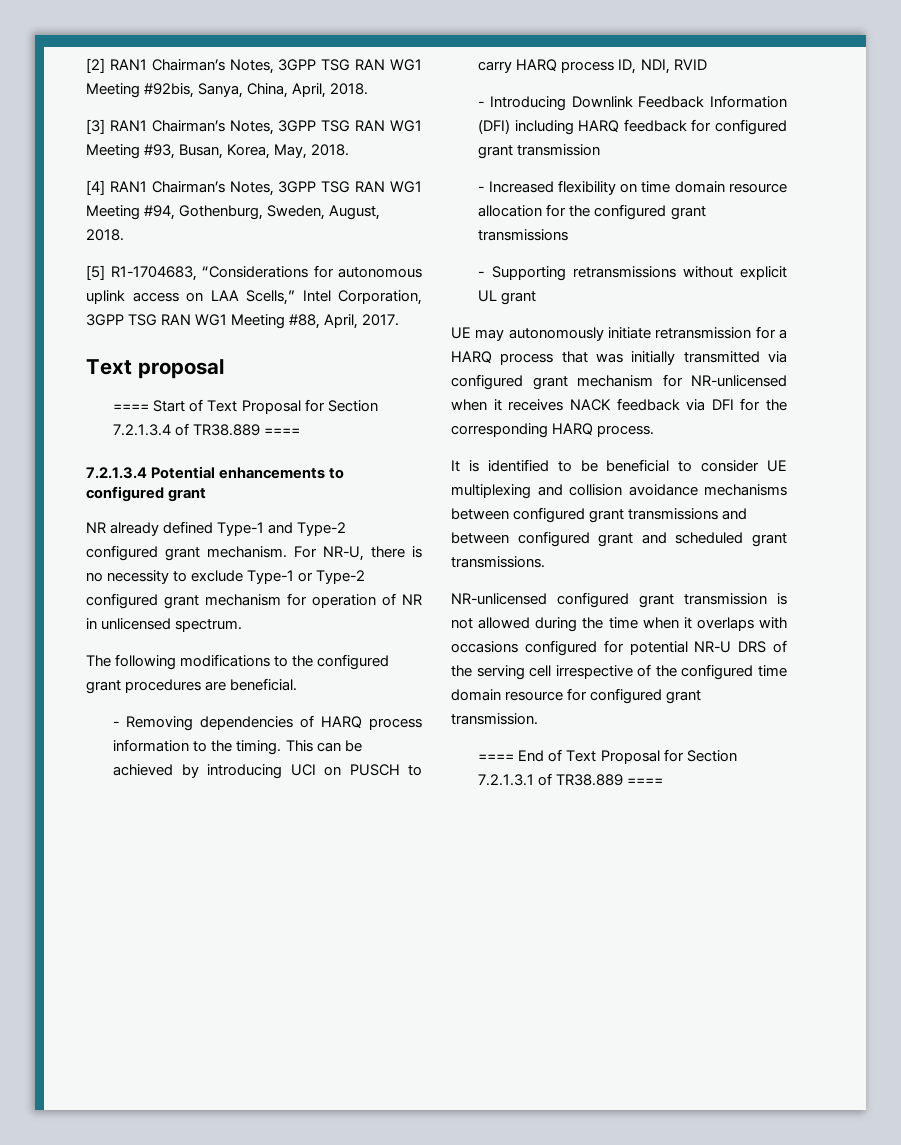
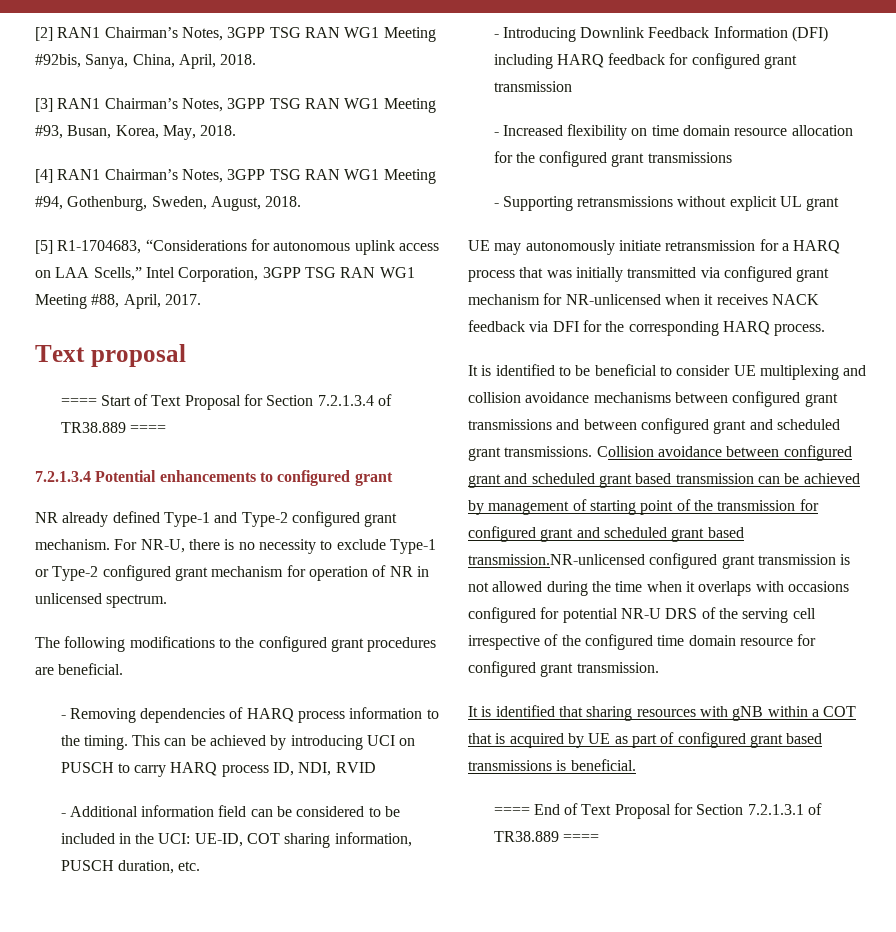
+ - Additional information field can be considered to be included in the UCI: UE-ID, COT sharing information, PUSCH duration, etc.
- It is identified to be beneficial to consider UE multiplexing and collision avoidance mechanisms between configured grant transmissions and between configured grant and scheduled grant transmissions.
- NR-unlicensed configured grant transmission is not allowed during the time when it overlaps with occasions configured for potential NR-U DRS of the serving cell irrespective of the configured time domain resource for configured grant transmission.
+ It is identified to be beneficial to consider UE multiplexing and collision avoidance mechanisms between configured grant transmissions and between configured grant and scheduled grant transmissions. Collision avoidance between configured grant and scheduled grant based transmission can be achieved by management of starting point of the transmission for configured grant and scheduled grant based transmission.NR-unlicensed configured grant transmission is not allowed during the time when it overlaps with occasions configured for potential NR-U DRS of the serving cell irrespective of the configured time domain resource for configured grant transmission.
+ It is identified that sharing resources with gNB within a COT that is acquired by UE as part of configured grant based transmissions is beneficial.

